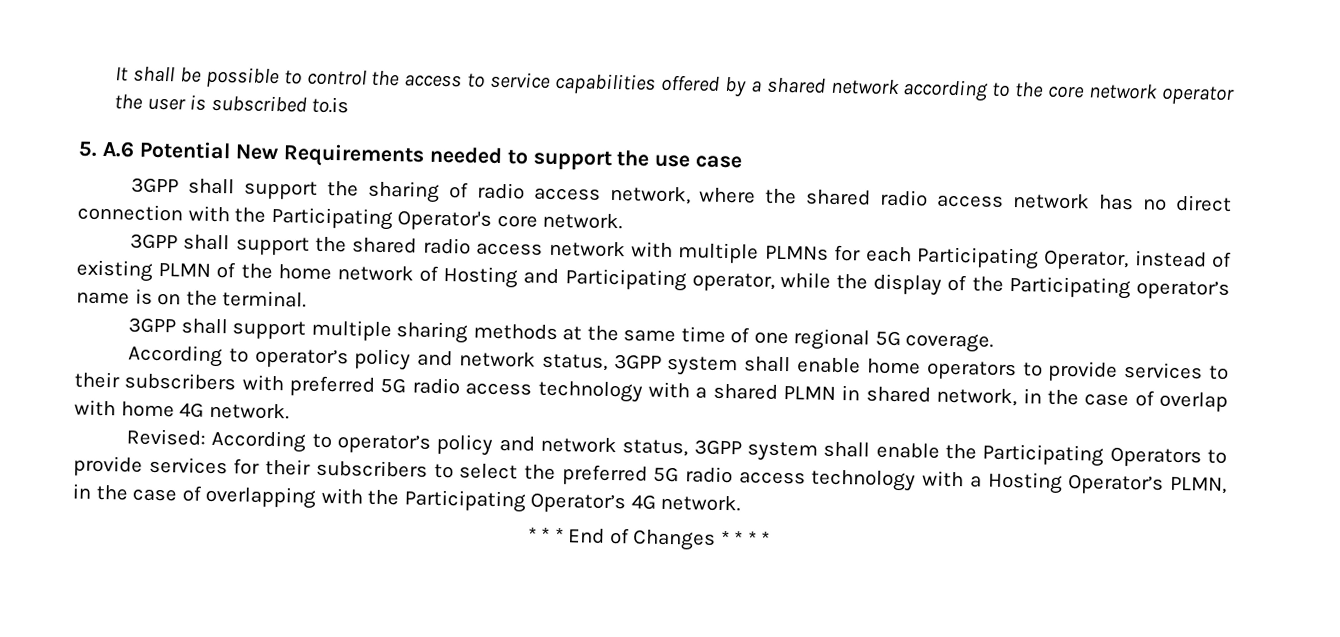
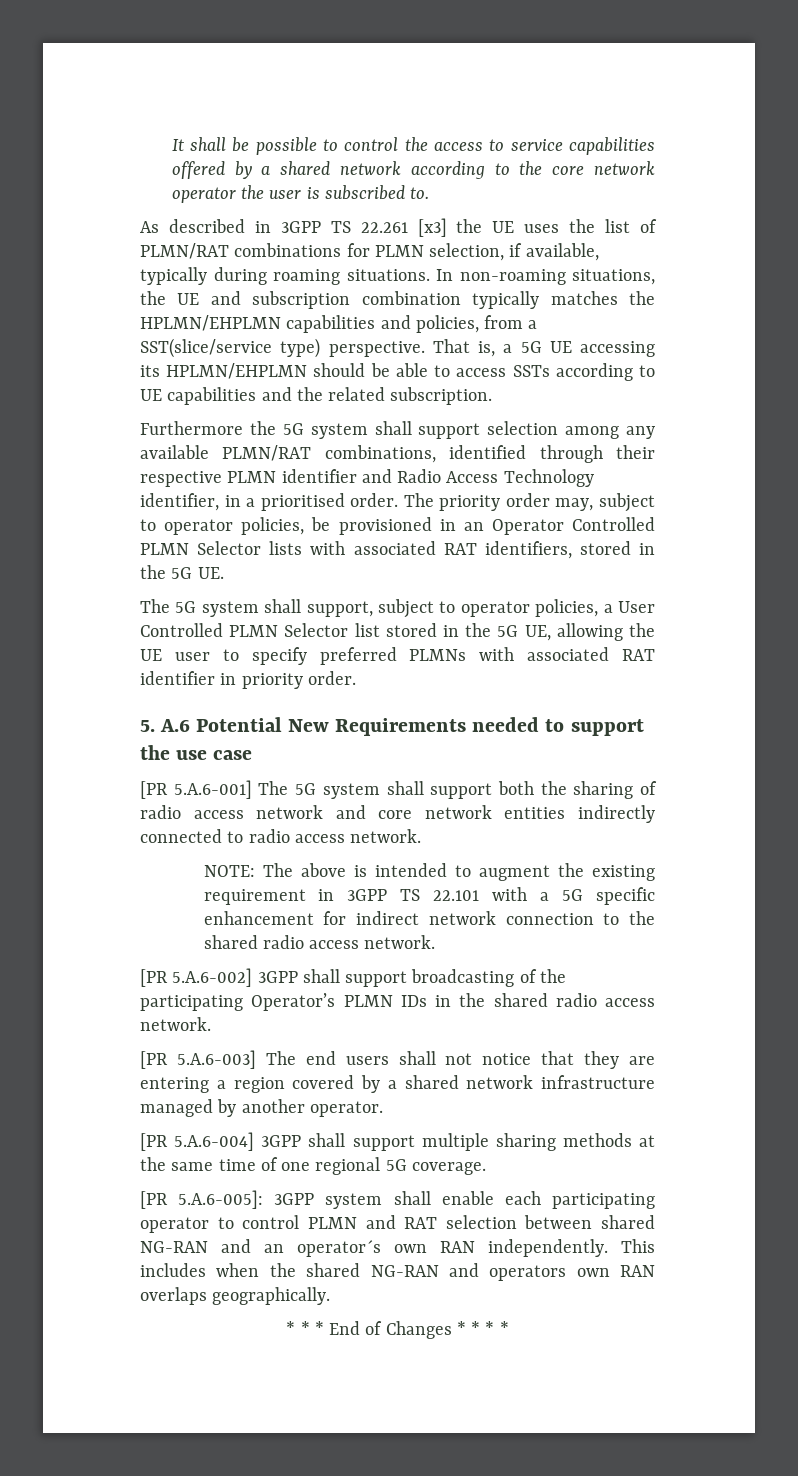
- It shall be possible to control the access to service capabilities offered by a shared network according to the core network operator the user is subscribed to.is
+ It shall be possible to control the access to service capabilities offered by a shared network according to the core network operator the user is subscribed to.
+ As described in 3GPP TS 22.261 [x3] the UE uses the list of PLMN/RAT combinations for PLMN selection, if available, typically during roaming situations. In non-roaming situations, the UE and subscription combination typically matches the HPLMN/EHPLMN capabilities and policies, from a SST(slice/service type) perspective. That is, a 5G UE accessing its HPLMN/EHPLMN should be able to access SSTs according to UE capabilities and the related subscription.
+ Furthermore the 5G system shall support selection among any available PLMN/RAT combinations, identified through their respective PLMN identifier and Radio Access Technology identifier, in a prioritised order. The priority order may, subject to operator policies, be provisioned in an Operator Controlled PLMN Selector lists with associated RAT identifiers, stored in the 5G UE.
+ The 5G system shall support, subject to operator policies, a User Controlled PLMN Selector list stored in the 5G UE, allowing the UE user to specify preferred PLMNs with associated RAT identifier in priority order.
- 3GPP shall support the sharing of radio access network, where the shared radio access network has no direct connection with the Participating Operator's core network.
- 3GPP shall support the shared radio access network with multiple PLMNs for each Participating Operator, instead of existing PLMN of the home network of Hosting and Participating operator, while the display of the Participating operator’s name is on the terminal.
- 3GPP shall support multiple sharing methods at the same time of one regional 5G coverage.
+ [PR 5.A.6-001] The 5G system shall support both the sharing of radio access network and core network entities indirectly connected to radio access network.
+ NOTE: The above is intended to augment the existing requirement in 3GPP TS 22.101 with a 5G specific enhancement for indirect network connection to the shared radio access network.
+ [PR 5.A.6-002] 3GPP shall support broadcasting of the participating Operator’s PLMN IDs in the shared radio access network.
+ [PR 5.A.6-003] The end users shall not notice that they are entering a region covered by a shared network infrastructure managed by another operator.
+ [PR 5.A.6-004] 3GPP shall support multiple sharing methods at the same time of one regional 5G coverage.
- According to operator’s policy and network status, 3GPP system shall enable home operators to provide services to their subscribers with preferred 5G radio access technology with a shared PLMN in shared network, in the case of overlap with home 4G network.
- Revised: According to operator’s policy and network status, 3GPP system shall enable the Participating Operators to provide services for their subscribers to select the preferred 5G radio access technology with a Hosting Operator’s PLMN, in the case of overlapping with the Participating Operator’s 4G network.
+ [PR 5.A.6-005]: 3GPP system shall enable each participating operator to control PLMN and RAT selection between shared NG-RAN and an operator´s own RAN independently. This includes when the shared NG-RAN and operators own RAN overlaps geographically.

